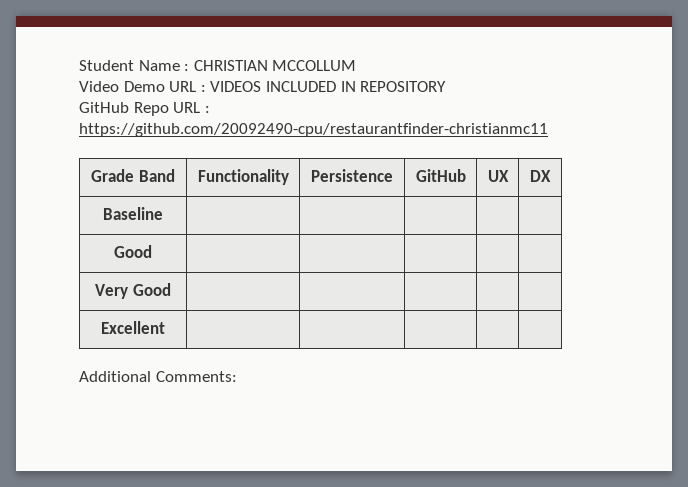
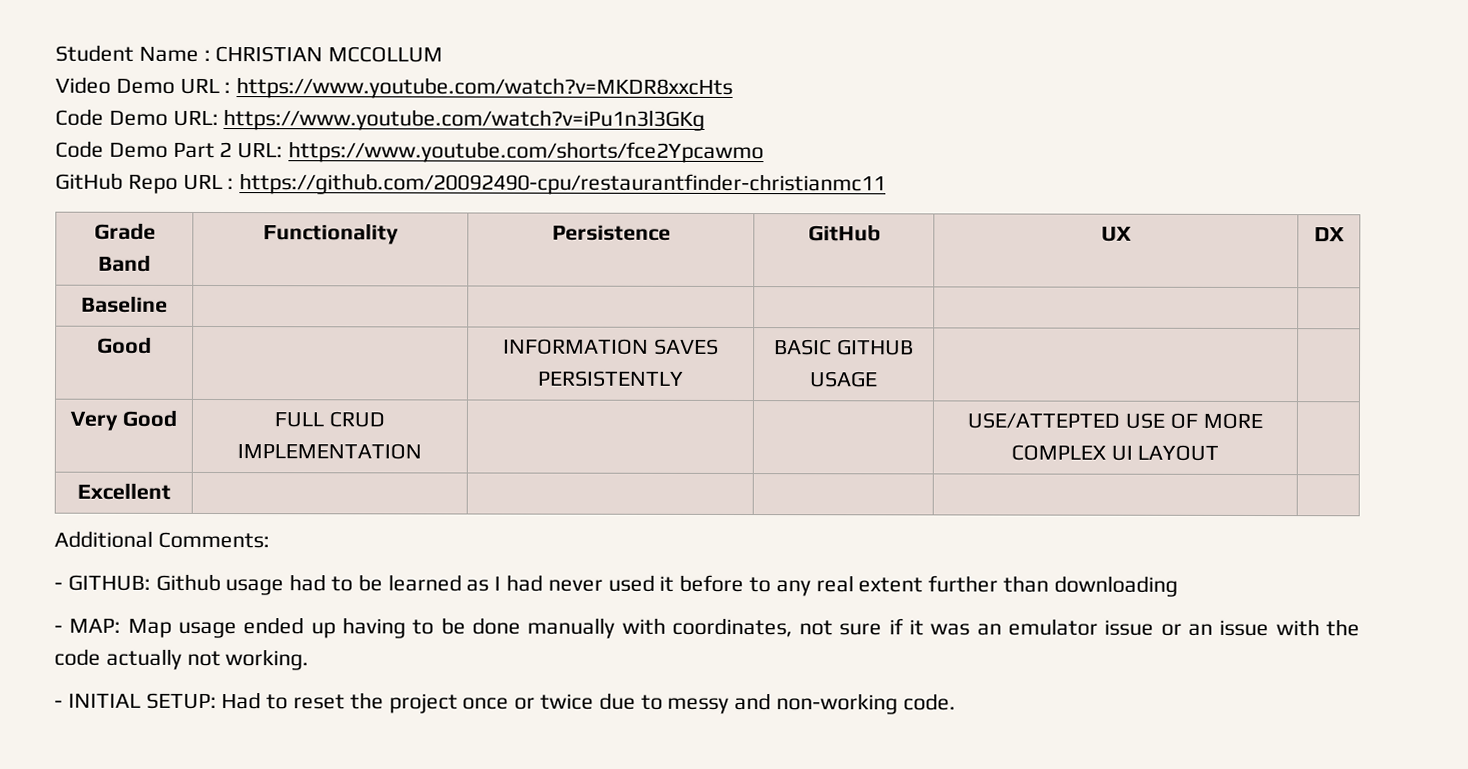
- Video Demo URL : VIDEOS INCLUDED IN REPOSITORY
+ Video Demo URL : https://www.youtube.com/watch?v=MKDR8xxcHts
+ Code Demo URL: https://www.youtube.com/watch?v=iPu1n3l3GKg
+ Code Demo Part 2 URL: https://www.youtube.com/shorts/fce2Ypcawmo
  Baseline | | | | |
- Good | | | | |
- Very Good | | | | |
+ Good | | INFORMATION SAVES PERSISTENTLY | BASIC GITHUB USAGE | |
+ Very Good | FULL CRUD IMPLEMENTATION | | | USE/ATTEPTED USE OF MORE COMPLEX UI LAYOUT |
  Excellent | | | | |
  Additional Comments:
+ - GITHUB: Github usage had to be learned as I had never used it before to any real extent further than downloading
+ - MAP: Map usage ended up having to be done manually with coordinates, not sure if it was an emulator issue or an issue with the code actually not working.
+ - INITIAL SETUP: Had to reset the project once or twice due to messy and non-working code.

